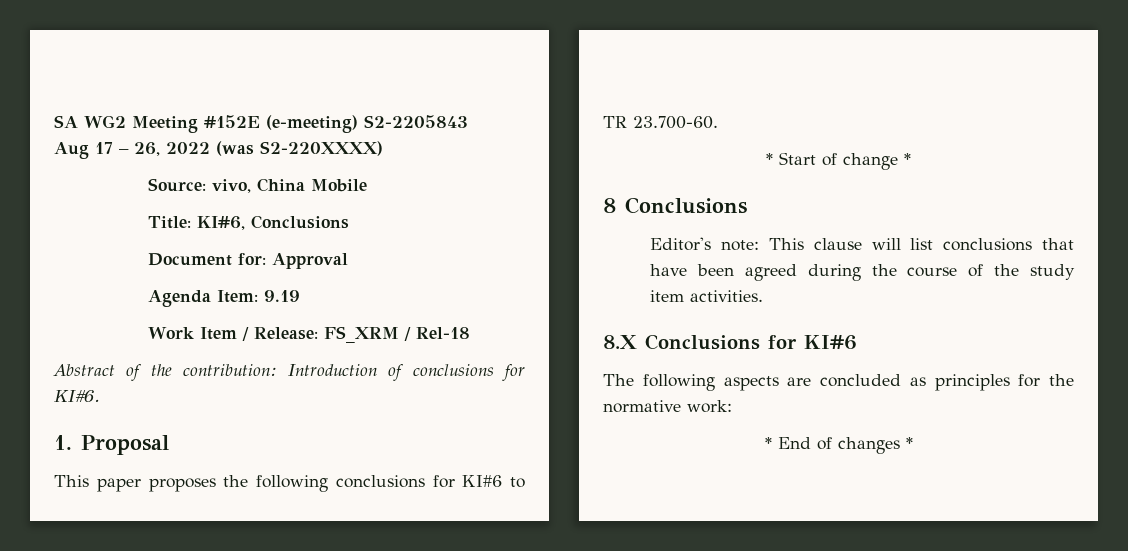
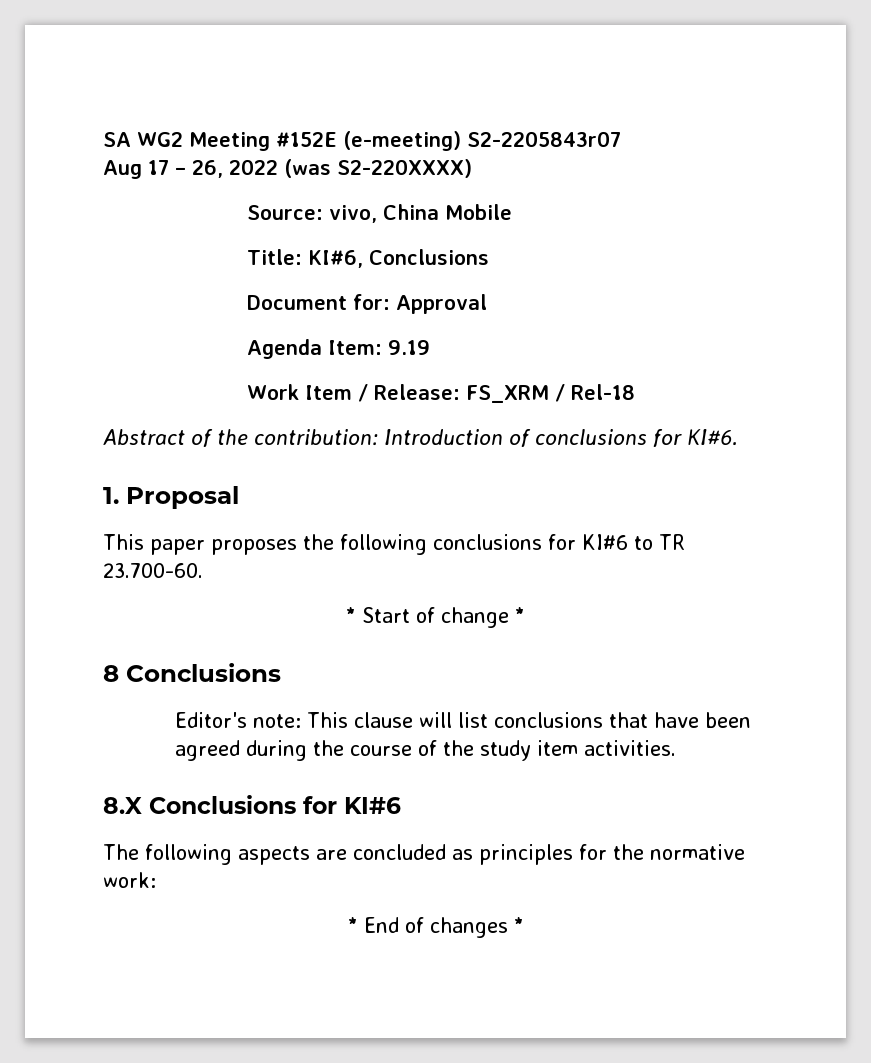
- SA WG2 Meeting #152E (e-meeting) S2-2205843
+ SA WG2 Meeting #152E (e-meeting) S2-2205843r07

